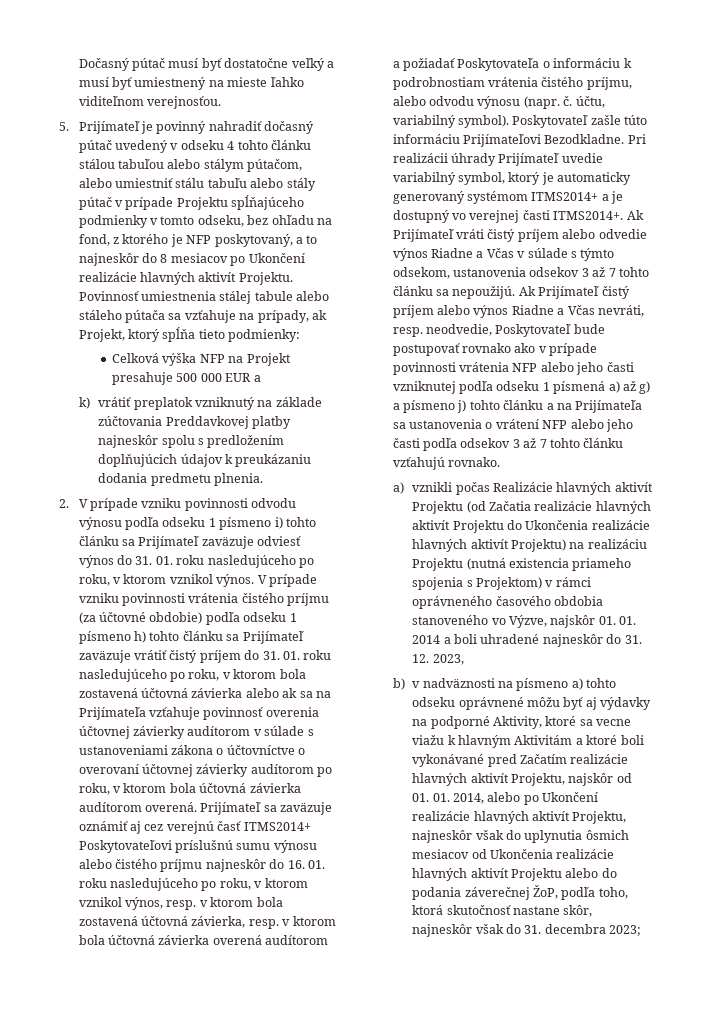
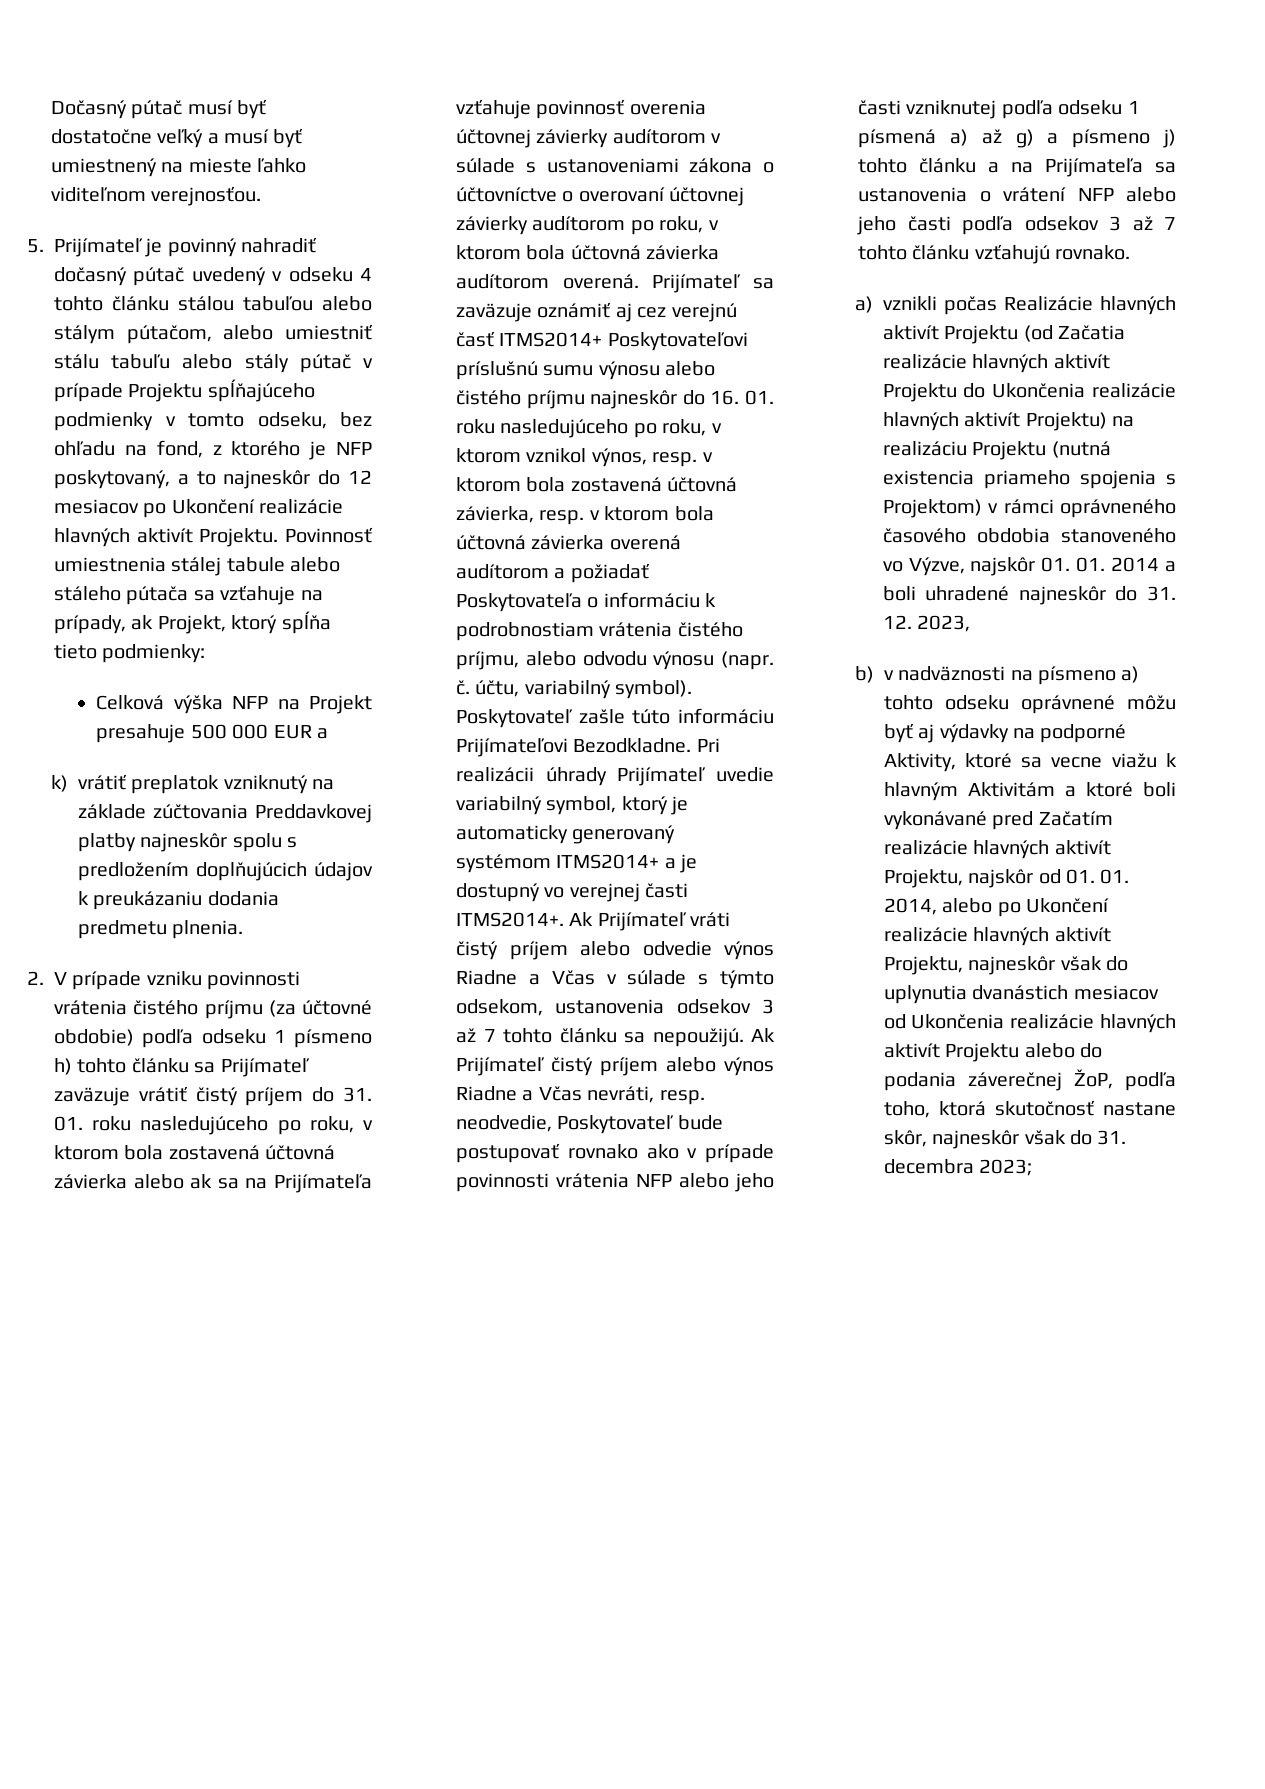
- 5. Prijímateľ je povinný nahradiť dočasný pútač uvedený v odseku 4 tohto článku stálou tabuľou alebo stálym pútačom, alebo umiestniť stálu tabuľu alebo stály pútač v prípade Projektu spĺňajúceho podmienky v tomto odseku, bez ohľadu na fond, z ktorého je NFP poskytovaný, a to najneskôr do 8 mesiacov po Ukončení realizácie hlavných aktivít Projektu.
+ 5. Prijímateľ je povinný nahradiť dočasný pútač uvedený v odseku 4 tohto článku stálou tabuľou alebo stálym pútačom, alebo umiestniť stálu tabuľu alebo stály pútač v prípade Projektu spĺňajúceho podmienky v tomto odseku, bez ohľadu na fond, z ktorého je NFP poskytovaný, a to najneskôr do 12 mesiacov po Ukončení realizácie hlavných aktivít Projektu.
- 2. V prípade vzniku povinnosti odvodu výnosu podľa odseku 1 písmeno i) tohto článku sa Prijímateľ zaväzuje odviesť výnos do 31. 01. roku nasledujúceho po roku, v ktorom vznikol výnos. V prípade vzniku povinnosti vrátenia čistého príjmu (za účtovné obdobie) podľa odseku 1 písmeno h) tohto článku sa Prijímateľ zaväzuje vrátiť čistý príjem do 31. 01. roku nasledujúceho po roku, v ktorom bola zostavená účtovná závierka alebo ak sa na Prijímateľa vzťahuje povinnosť overenia účtovnej závierky audítorom v súlade s ustanoveniami zákona o účtovníctve o overovaní účtovnej závierky audítorom po roku, v ktorom bola účtovná závierka audítorom overená.
+ 2. V prípade vzniku povinnosti vrátenia čistého príjmu (za účtovné obdobie) podľa odseku 1 písmeno h) tohto článku sa Prijímateľ zaväzuje vrátiť čistý príjem do 31. 01. roku nasledujúceho po roku, v ktorom bola zostavená účtovná závierka alebo ak sa na Prijímateľa vzťahuje povinnosť overenia účtovnej závierky audítorom v súlade s ustanoveniami zákona o účtovníctve o overovaní účtovnej závierky audítorom po roku, v ktorom bola účtovná závierka audítorom overená.
- b) v nadväznosti na písmeno a) tohto odseku oprávnené môžu byť aj výdavky na podporné Aktivity, ktoré sa vecne viažu k hlavným Aktivitám a ktoré boli vykonávané pred Začatím realizácie hlavných aktivít Projektu, najskôr od 01. 01. 2014, alebo po Ukončení realizácie hlavných aktivít Projektu, najneskôr však do uplynutia ôsmich mesiacov od Ukončenia realizácie hlavných aktivít Projektu alebo do podania záverečnej ŽoP, podľa toho, ktorá skutočnosť nastane skôr, najneskôr však do 31. decembra 2023;
+ b) v nadväznosti na písmeno a) tohto odseku oprávnené môžu byť aj výdavky na podporné Aktivity, ktoré sa vecne viažu k hlavným Aktivitám a ktoré boli vykonávané pred Začatím realizácie hlavných aktivít Projektu, najskôr od 01. 01. 2014, alebo po Ukončení realizácie hlavných aktivít Projektu, najneskôr však do uplynutia dvanástich mesiacov od Ukončenia realizácie hlavných aktivít Projektu alebo do podania záverečnej ŽoP, podľa toho, ktorá skutočnosť nastane skôr, najneskôr však do 31. decembra 2023;

